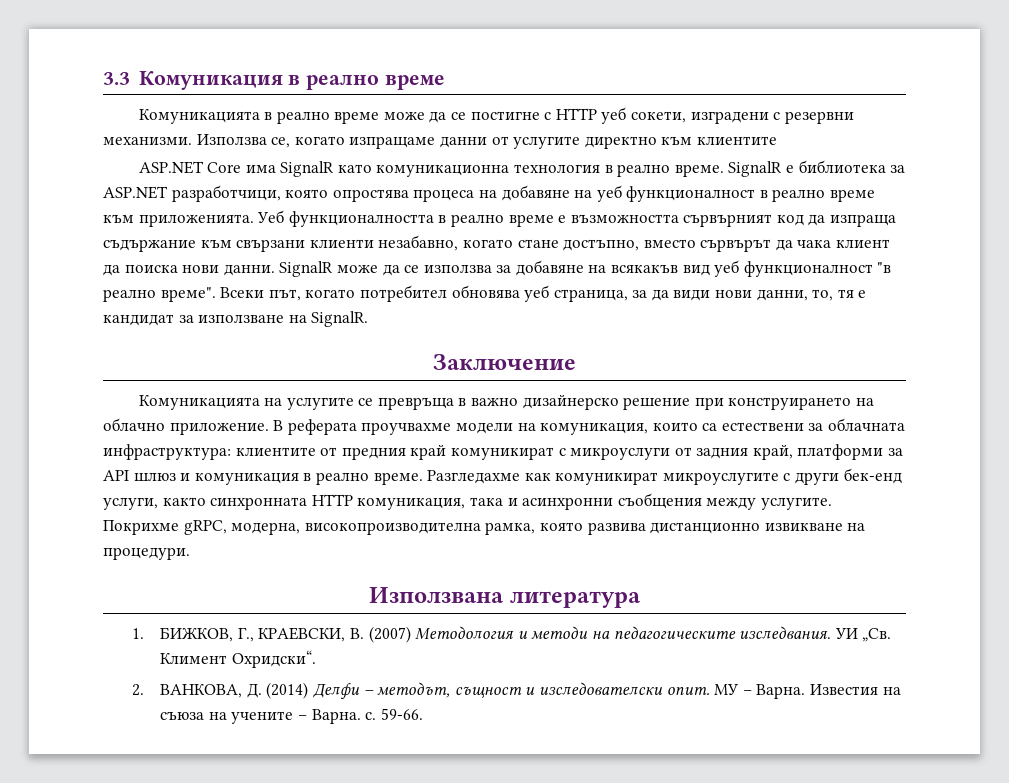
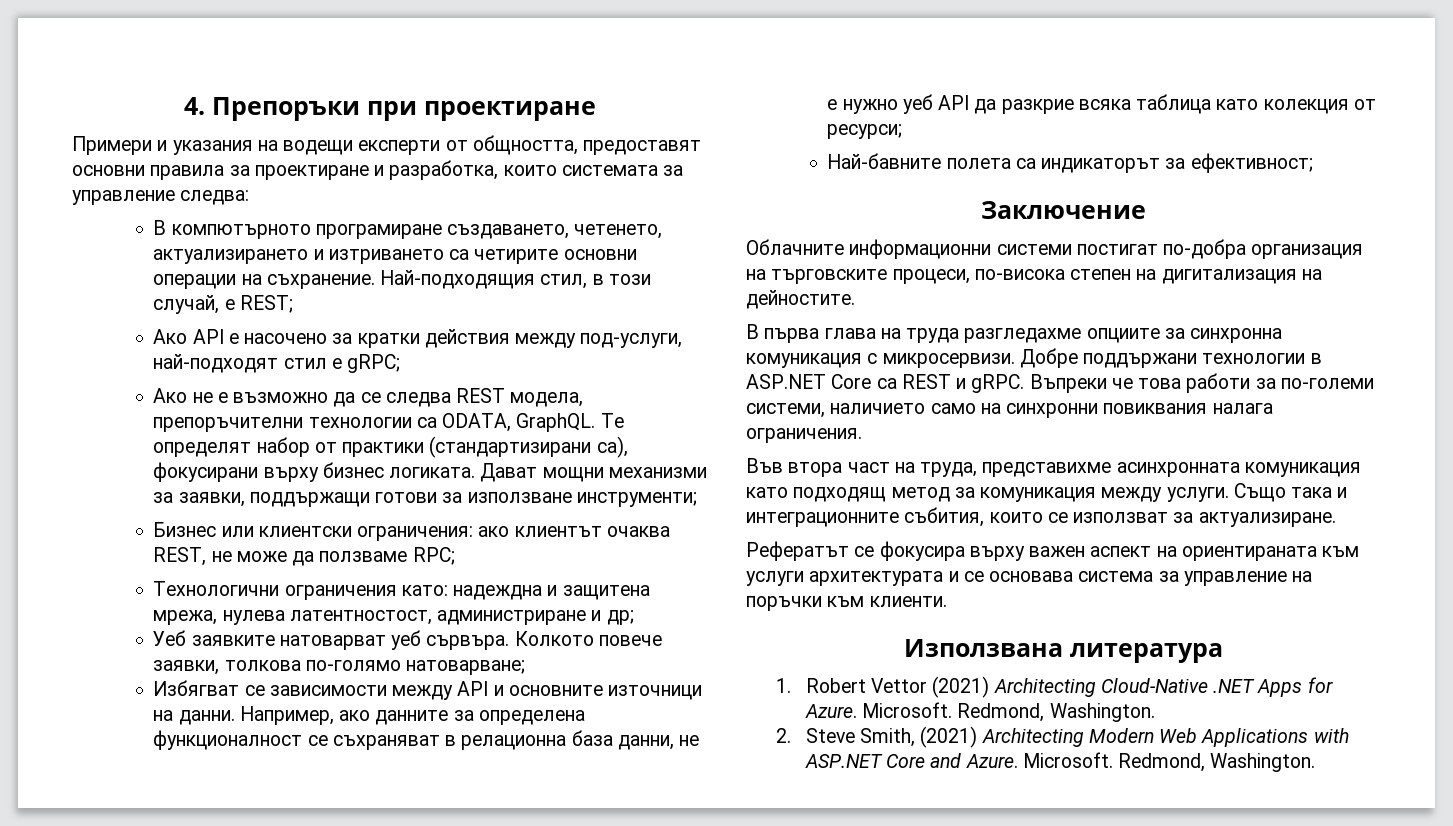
- 3.3 Комуникация в реално време
- Комуникацията в реално време може да се постигне с HTTP уеб сокети, изградени с резервни механизми. Използва се, когато изпращаме данни от услугите директно към клиентите
- ASP.NET Core има SignalR като комуникационна технология в реално време. SignalR е библиотека за ASP.NET разработчици, която опростява процеса на добавяне на уеб функционалност в реално време към приложенията. Уеб функционалността в реално време е възможността сървърният код да изпраща съдържание към свързани клиенти незабавно, когато стане достъпно, вместо сървърът да чака клиент да поиска нови данни. SignalR може да се използва за добавяне на всякакъв вид уеб функционалност "в реално време". Всеки път, когато потребител обновява уеб страница, за да види нови данни, то, тя е кандидат за използване на SignalR.
+ 4. Препоръки при проектиране
+ Примери и указания на водещи експерти от общността, предоставят основни правила за проектиране и разработка, които системата за управление следва:
+ В компютърното програмиране създаването, четенето, актуализирането и изтриването са четирите основни операции на съхранение. Най-подходящия стил, в този случай, е REST;
+ Ако API е насочено за кратки действия между под-услуги, най-подходят стил е gRPC;
+ Ако не е възможно да се следва REST модела, препоръчителни технологии са ODATA, GraphQL. Te oпределят набор от практики (стандартизирани са), фокусирани върху бизнес логиката. Дават мощни механизми за заявки, поддържащи готови за използване инструменти;
+ Бизнес или клиентски ограничения: ако клиентът очаква REST, не може да ползваме RPC;
+ Технологични ограничения като: надеждна и защитена мрежа, нулева латентностост, администриране и др;
+ Уеб заявките натоварват уеб сървъра. Колкото повече заявки, толкова по-голямо натоварване;
+ Избягват се зависимости между API и основните източници на данни. Например, ако данните за определена функционалност се съхраняват в релационна база данни, не е нужно уеб API да разкрие всяка таблица като колекция от ресурси;
+ Най-бавните полета са индикаторът за ефективност;
  Заключение
- Комуникацията на услугите се превръща в важно дизайнерско решение при конструирането на облачно приложение. В реферата проучвахме модели на комуникация, които са естествени за облачната инфраструктура: клиентите от предния край комуникират с микроуслуги от задния край, платформи за API шлюз и комуникация в реално време. Разгледахме как комуникират микроуслугите с други бек-енд услуги, както синхронната HTTP комуникация, така и асинхронни съобщения между услугите. Покрихме gRPC, модерна, високопроизводителна рамка, която развива дистанционно извикване на процедури.
+ Облачните информационни системи постигат по-добра организация на търговските процеси, по-висока степен на дигитализация на дейностите.
+ В първа глава на труда разгледахме опциите за синхронна комуникация с микросервизи. Добре поддържани технологии в ASP.NET Core са REST и gRPC. Въпреки че това работи за по-големи системи, наличието само на синхронни повиквания налага ограничения.
+ Във втора част на труда, представихме асинхронната комуникация като подходящ метод за комуникация между услуги. Също така и интеграционните събития, които се използват за актуализиране.
+ Рефератът се фокусира върху важен аспект на ориентираната към услуги архитектурата и се основава система за управление на поръчки към клиенти.
  Използвана литература
- 1. БИЖКОВ, Г., КРАЕВСКИ, В. (2007) Методология и методи на педагогическите изследвания. УИ „Св. Климент Охридски“.
- 2. ВАНКОВА, Д. (2014) Делфи – методът, същност и изследователски опит. МУ – Варна. Известия на съюза на учените – Варна. с. 59-66.
+ 1. Robert Vettor (2021) Architecting Cloud-Native .NET Apps for Azure. Microsoft. Redmond, Washington.
+ 2. Steve Smith, (2021) Architecting Modern Web Applications with ASP.NET Core and Azure. Microsoft. Redmond, Washington.

